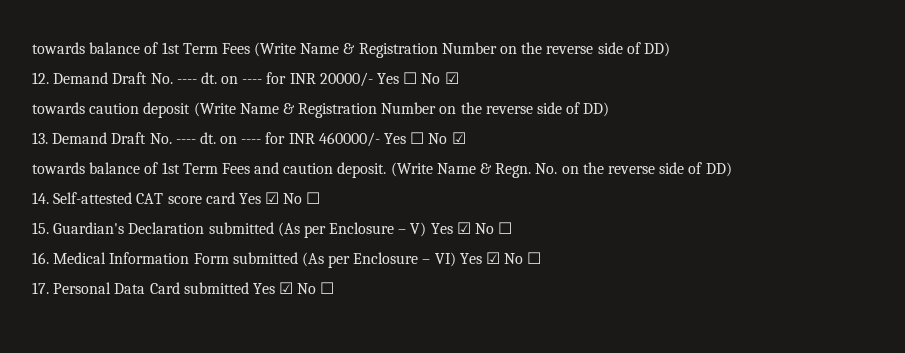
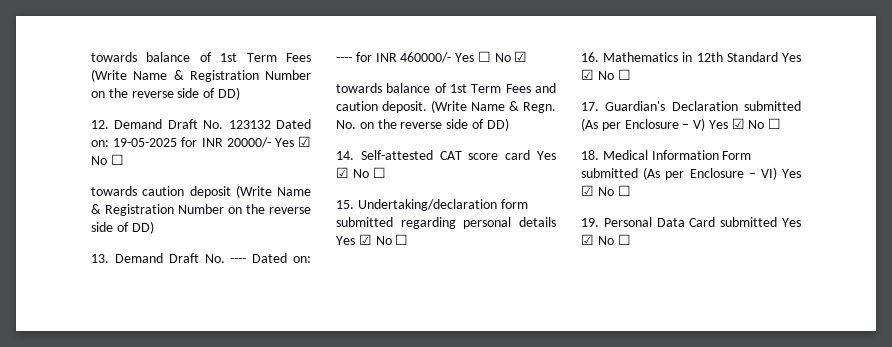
- 12. Demand Draft No. ---- dt. on ---- for INR 20000/- Yes ☐ No ☑
+ 12. Demand Draft No. 123132 Dated on: 19-05-2025 for INR 20000/- Yes ☑ No ☐
- 13. Demand Draft No. ---- dt. on ---- for INR 460000/- Yes ☐ No ☑
+ 13. Demand Draft No. ---- Dated on: ---- for INR 460000/- Yes ☐ No ☑
- 15. Guardian's Declaration submitted (As per Enclosure – V) Yes ☑ No ☐
+ 15. Undertaking/declaration form submitted regarding personal details Yes ☑ No ☐
+ 16. Mathematics in 12th Standard Yes ☑ No ☐
+ 17. Guardian's Declaration submitted (As per Enclosure – V) Yes ☑ No ☐
- 16. Medical Information Form submitted (As per Enclosure – VI) Yes ☑ No ☐
+ 18. Medical Information Form submitted (As per Enclosure – VI) Yes ☑ No ☐
- 17. Personal Data Card submitted Yes ☑ No ☐
+ 19. Personal Data Card submitted Yes ☑ No ☐

